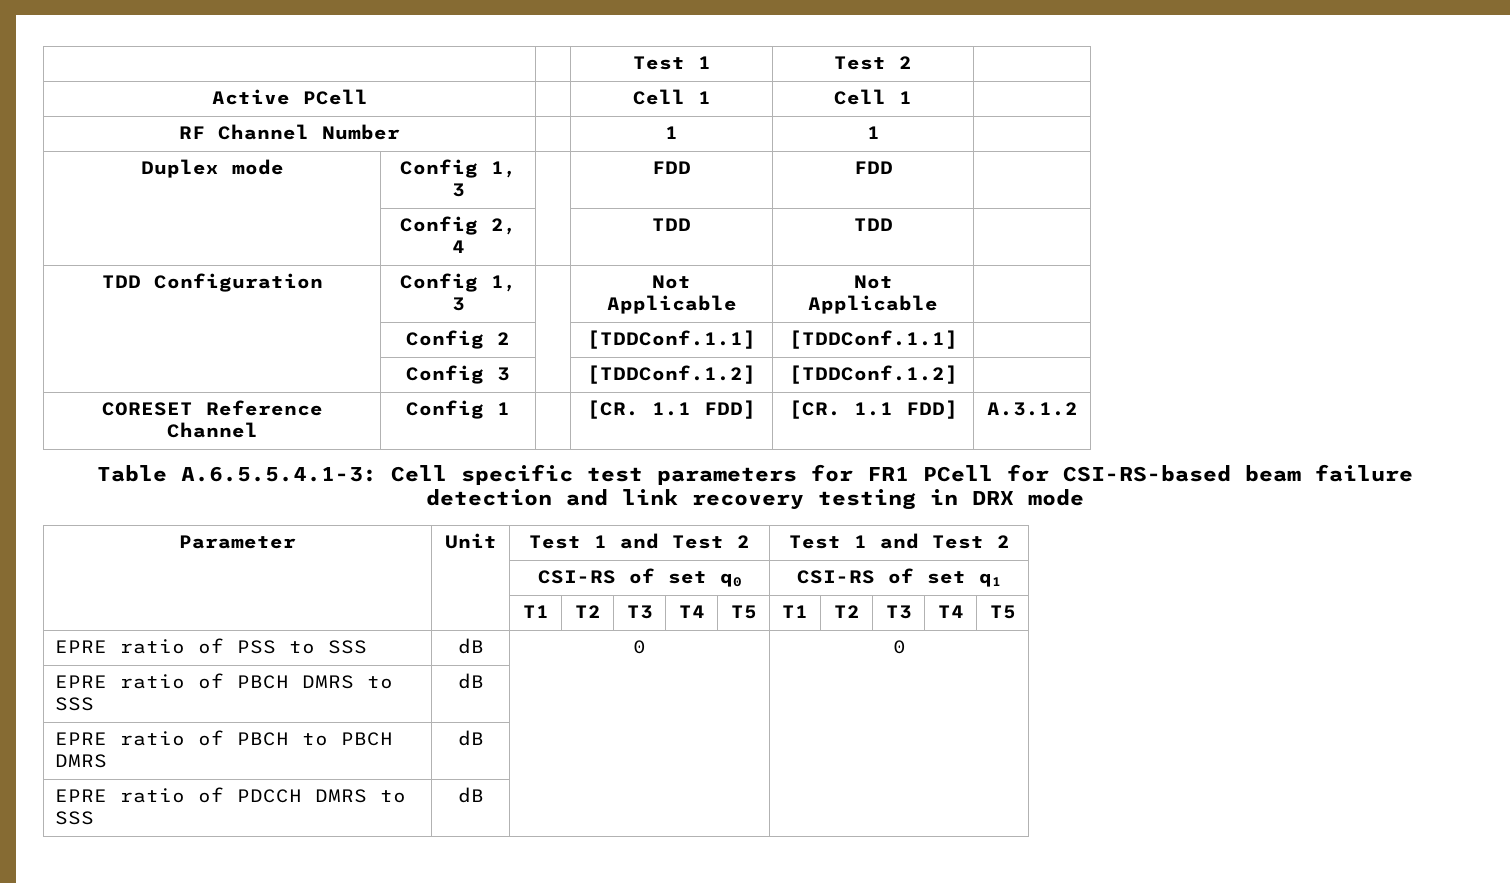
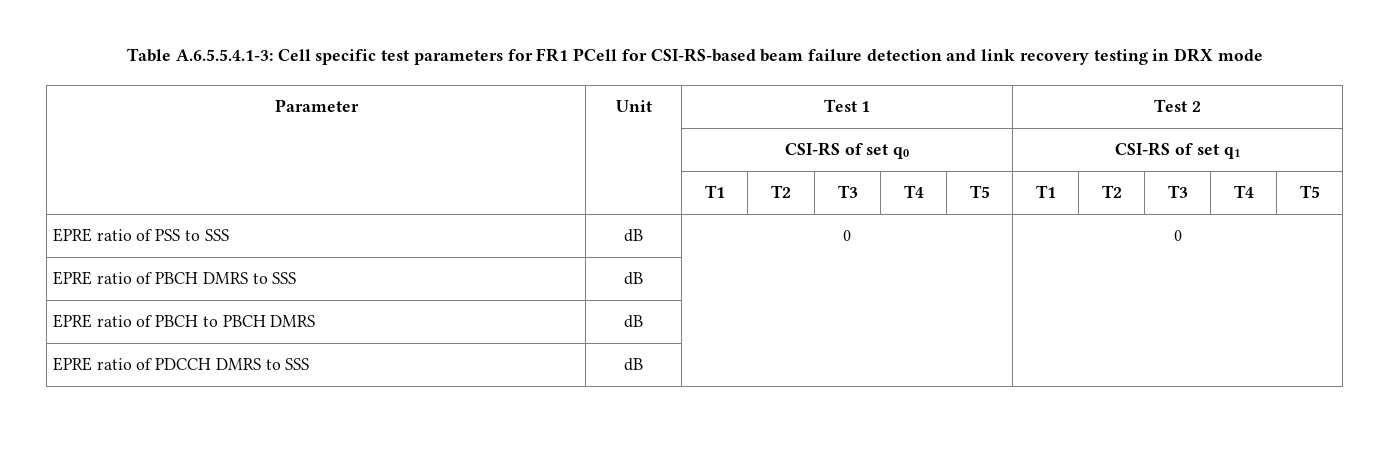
- | | Test 1 | Test 2 |
- Active PCell | | Cell 1 | Cell 1 |
- RF Channel Number | | 1 | 1 |
- Duplex mode | Config 1, 3 | | FDD | FDD |
- | Config 2, 4 | | TDD | TDD |
- TDD Configuration | Config 1, 3 | | Not Applicable | Not Applicable |
- | Config 2 | | [TDDConf.1.1] | [TDDConf.1.1] |
- | Config 3 | | [TDDConf.1.2] | [TDDConf.1.2] |
- CORESET Reference Channel | Config 1 | | [CR. 1.1 FDD] | [CR. 1.1 FDD] | A.3.1.2
- Parameter | Unit | Test 1 and Test 2 | Test 1 and Test 2
+ Parameter | Unit | Test 1 | Test 2

